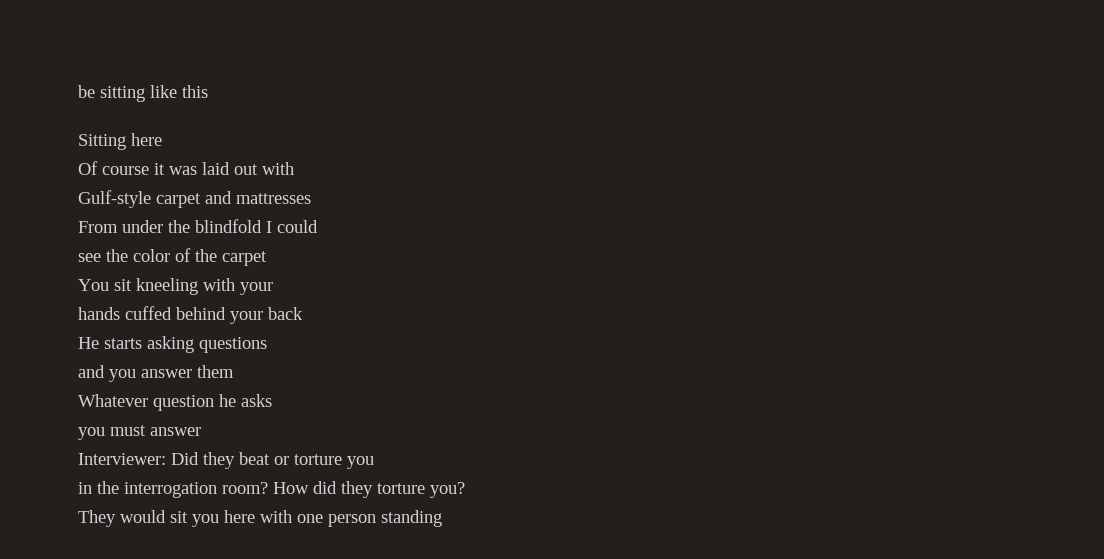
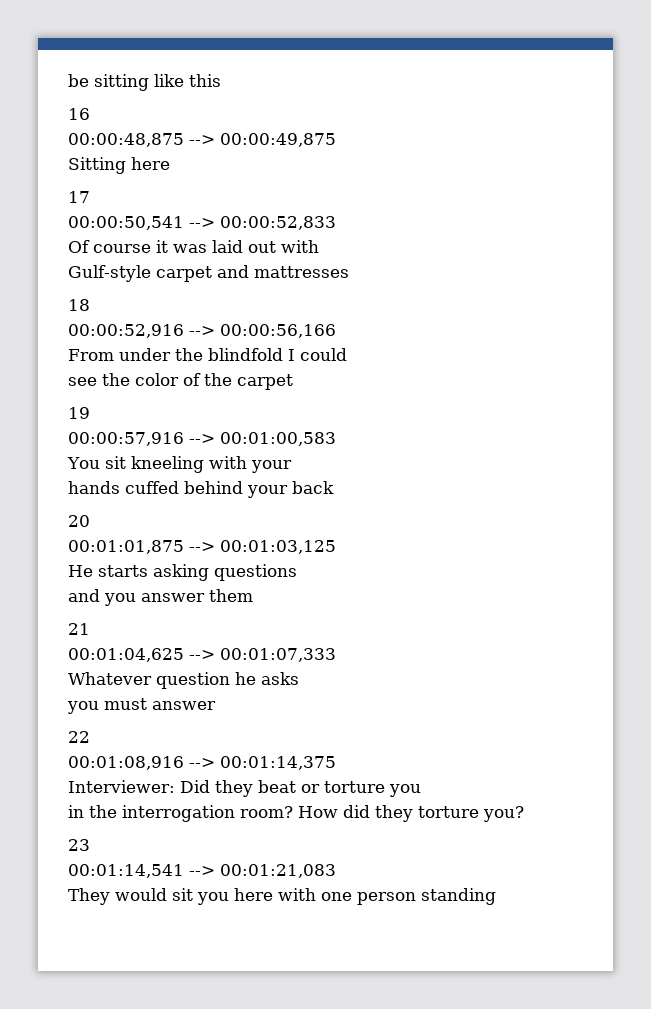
+ 16
+ 00:00:48,875 --> 00:00:49,875
  Sitting here
+ 17
+ 00:00:50,541 --> 00:00:52,833
+ 18
+ 00:00:52,916 --> 00:00:56,166
+ 19
+ 00:00:57,916 --> 00:01:00,583
+ 20
+ 00:01:01,875 --> 00:01:03,125
+ 21
+ 00:01:04,625 --> 00:01:07,333
+ 22
+ 00:01:08,916 --> 00:01:14,375
+ 23
+ 00:01:14,541 --> 00:01:21,083

